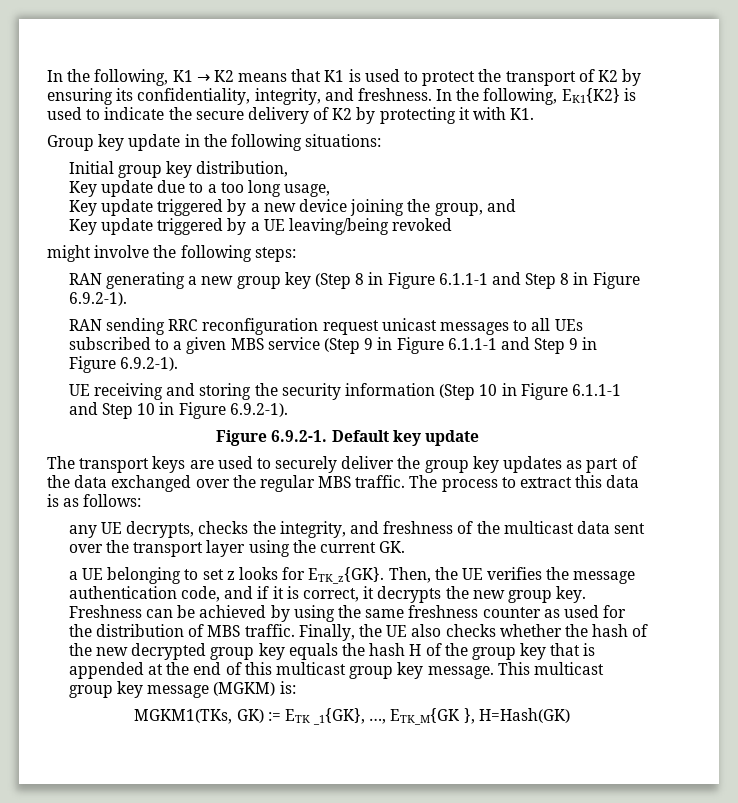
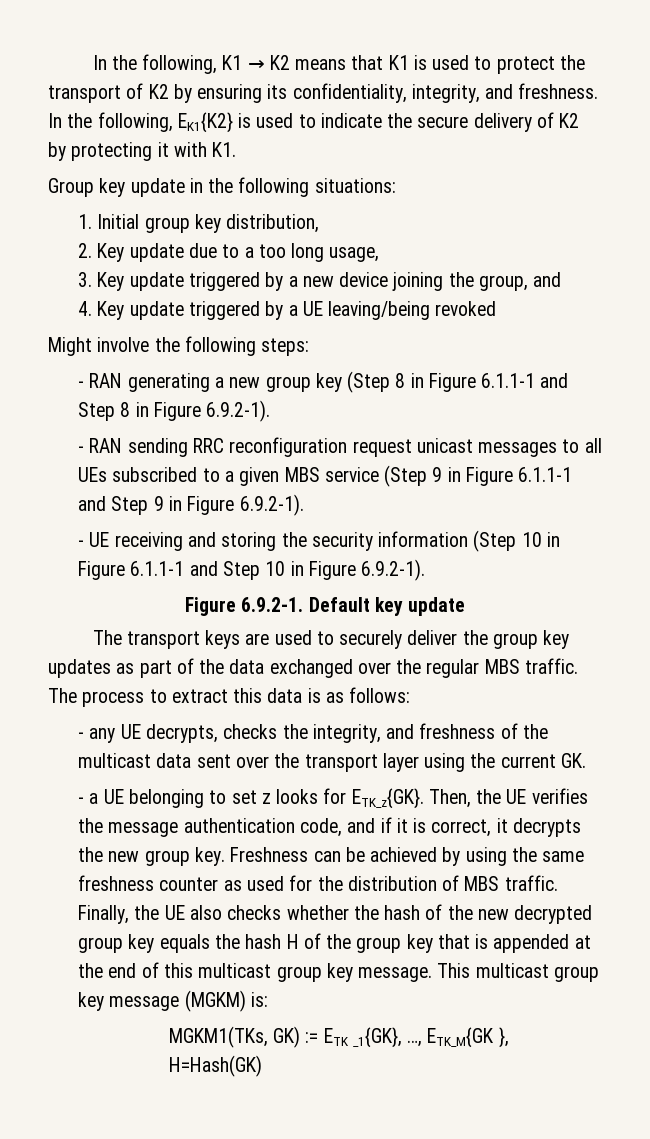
- Initial group key distribution,
+ 1. Initial group key distribution,
- Key update due to a too long usage,
+ 2. Key update due to a too long usage,
- Key update triggered by a new device joining the group, and
+ 3. Key update triggered by a new device joining the group, and
- Key update triggered by a UE leaving/being revoked
+ 4. Key update triggered by a UE leaving/being revoked
- might involve the following steps:
+ Might involve the following steps:
- RAN generating a new group key (Step 8 in Figure 6.1.1-1 and Step 8 in Figure 6.9.2-1).
+ - RAN generating a new group key (Step 8 in Figure 6.1.1-1 and Step 8 in Figure 6.9.2-1).
- RAN sending RRC reconfiguration request unicast messages to all UEs subscribed to a given MBS service (Step 9 in Figure 6.1.1-1 and Step 9 in Figure 6.9.2-1).
+ - RAN sending RRC reconfiguration request unicast messages to all UEs subscribed to a given MBS service (Step 9 in Figure 6.1.1-1 and Step 9 in Figure 6.9.2-1).
- UE receiving and storing the security information (Step 10 in Figure 6.1.1-1 and Step 10 in Figure 6.9.2-1).
+ - UE receiving and storing the security information (Step 10 in Figure 6.1.1-1 and Step 10 in Figure 6.9.2-1).
- any UE decrypts, checks the integrity, and freshness of the multicast data sent over the transport layer using the current GK.
+ - any UE decrypts, checks the integrity, and freshness of the multicast data sent over the transport layer using the current GK.
- a UE belonging to set z looks for ETK_z{GK}.
+ - a UE belonging to set z looks for ETK_z{GK}.

